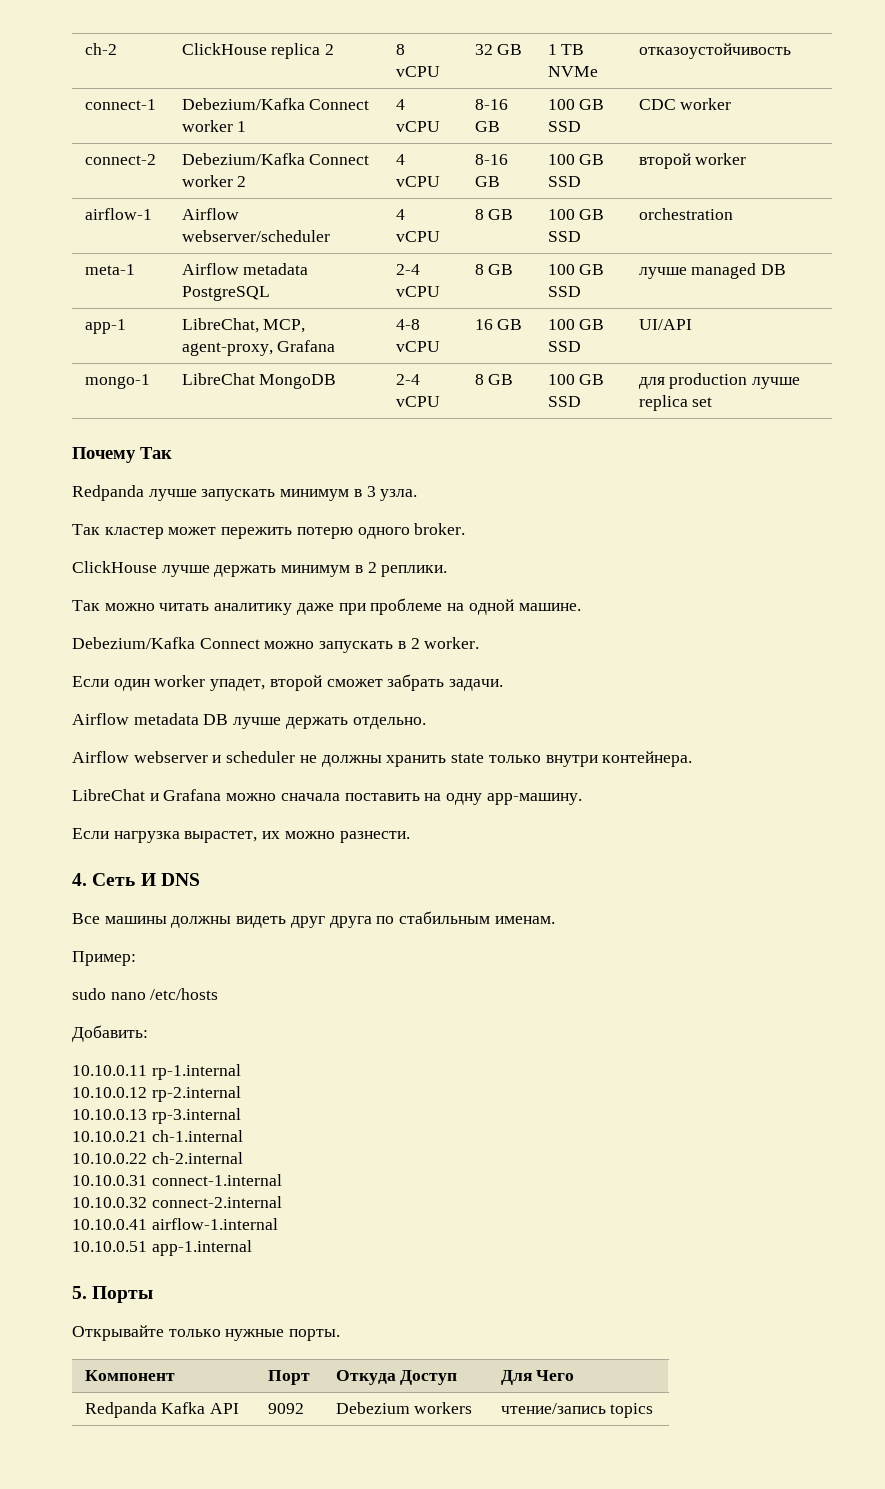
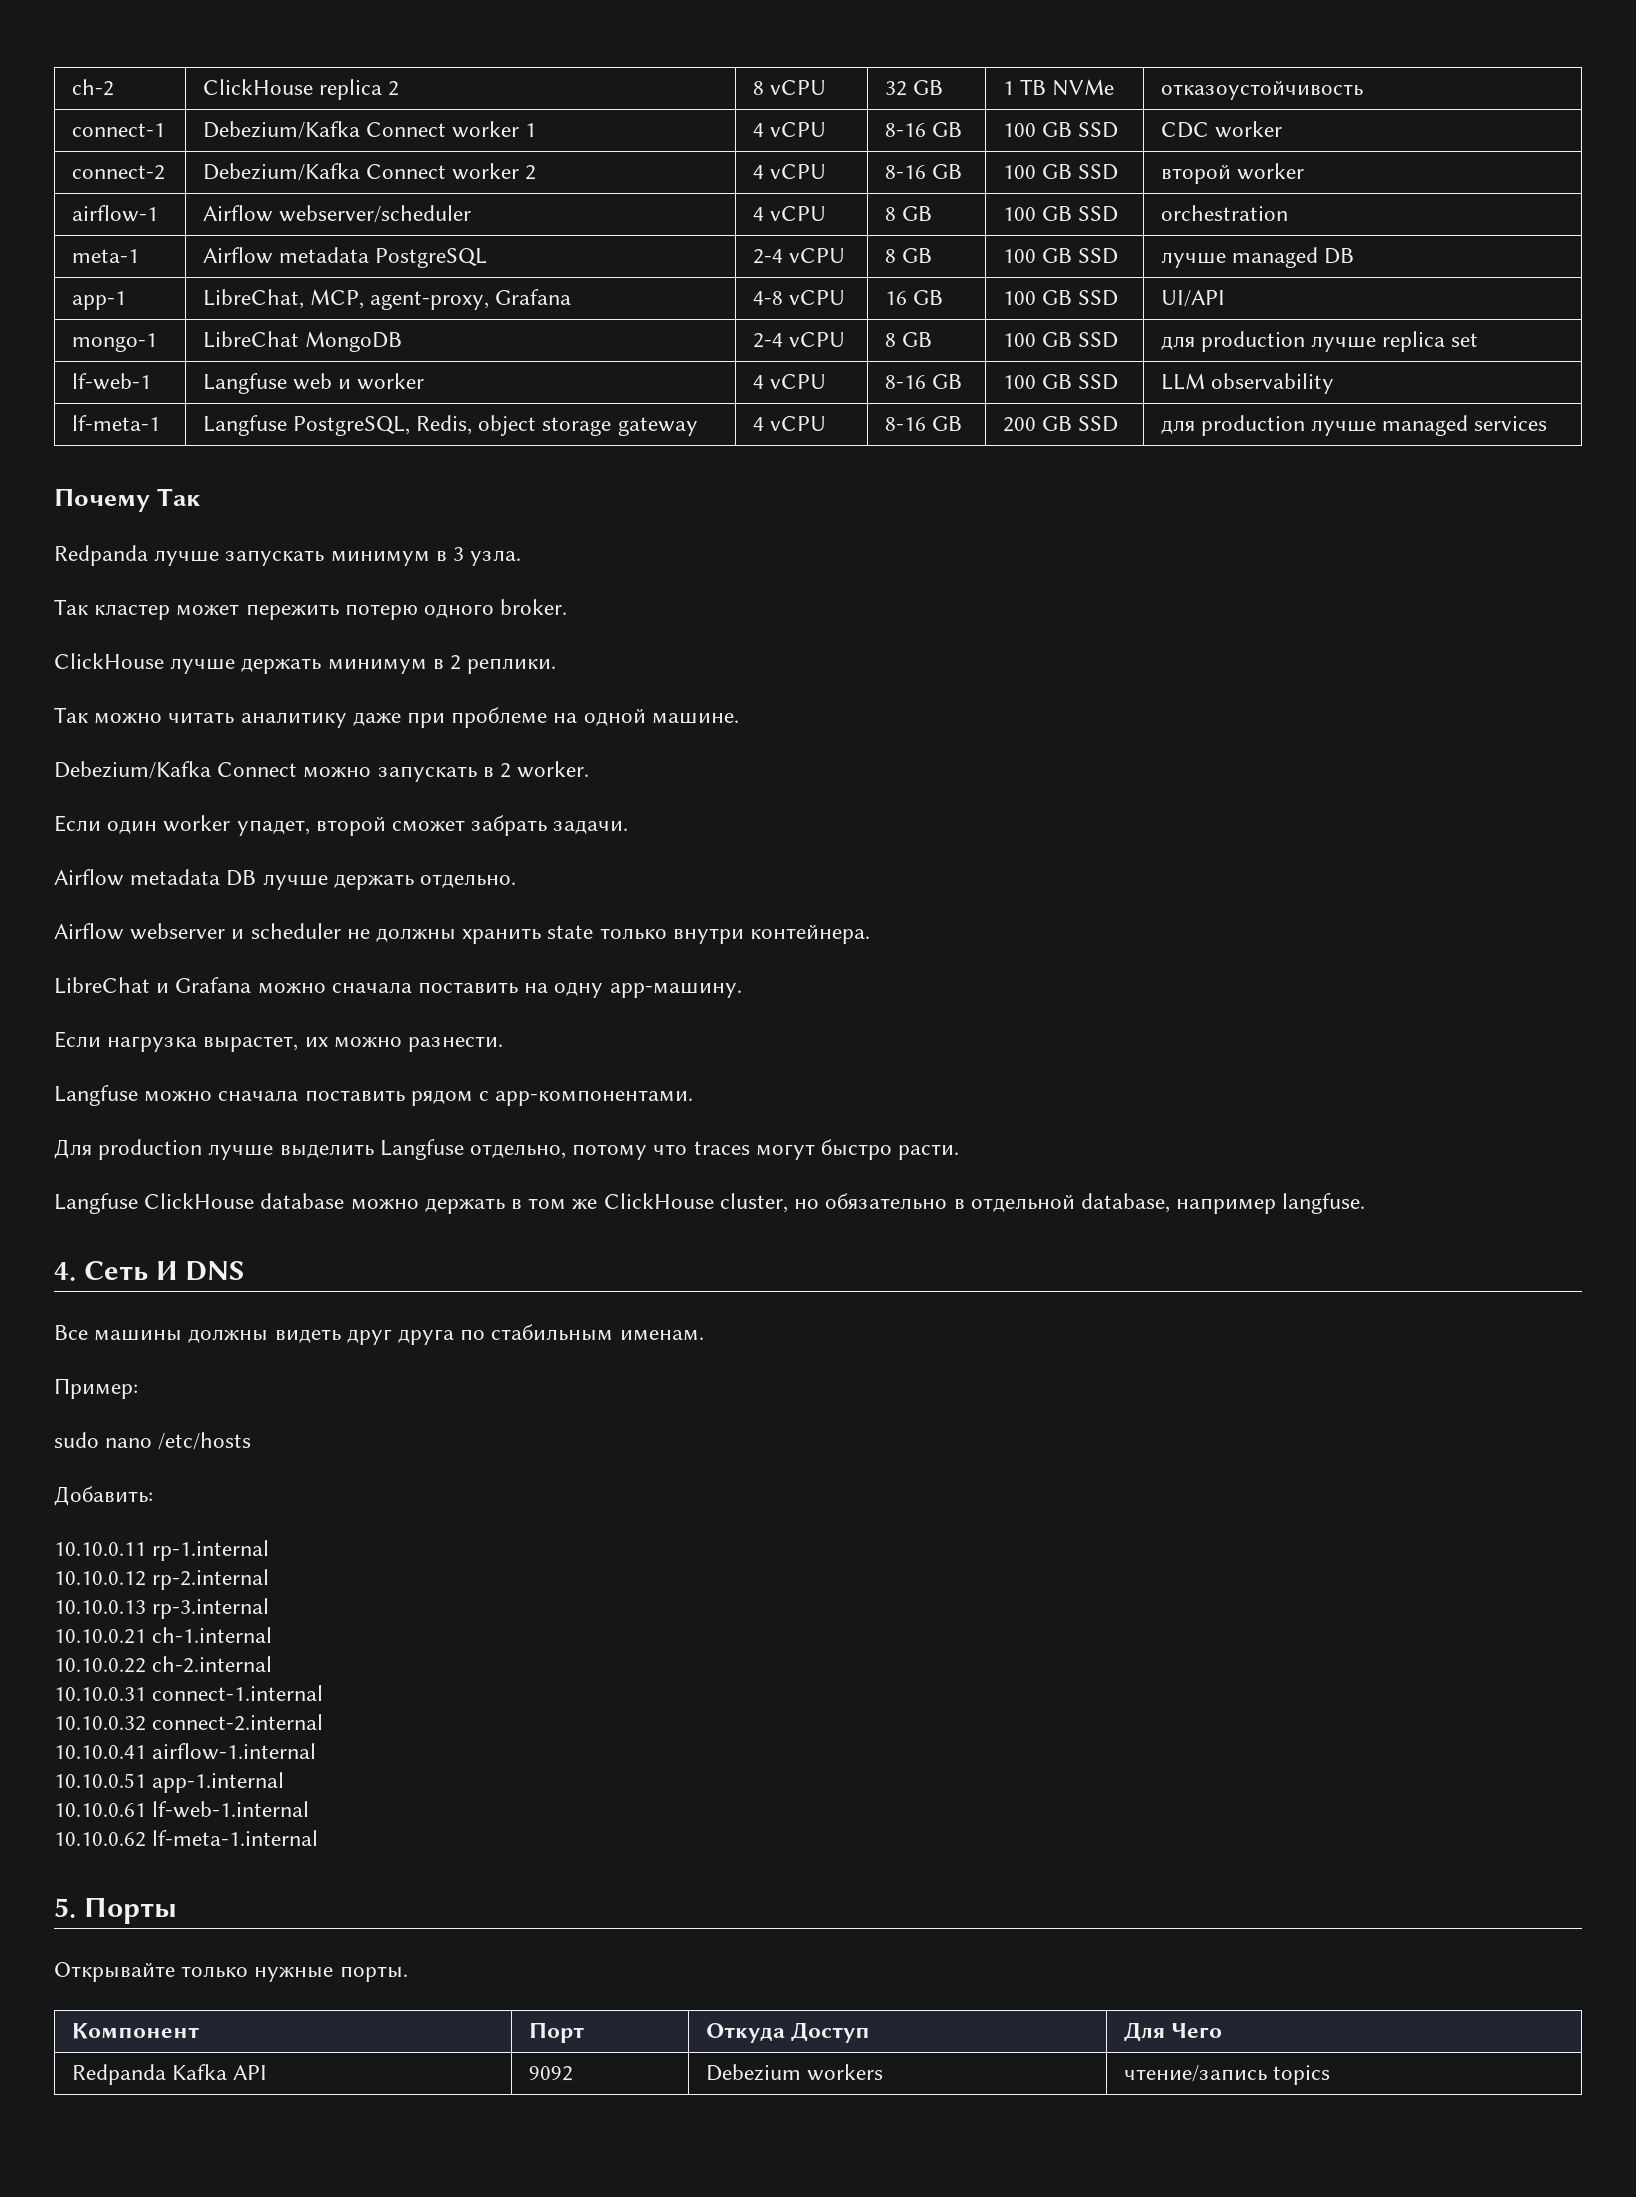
+ lf-web-1 | Langfuse web и worker | 4 vCPU | 8-16 GB | 100 GB SSD | LLM observability
+ lf-meta-1 | Langfuse PostgreSQL, Redis, object storage gateway | 4 vCPU | 8-16 GB | 200 GB SSD | для production лучше managed services
+ Langfuse можно сначала поставить рядом с app-компонентами.
+ Для production лучше выделить Langfuse отдельно, потому что traces могут быстро расти.
+ Langfuse ClickHouse database можно держать в том же ClickHouse cluster, но обязательно в отдельной database, например langfuse.
+ 10.10.0.61 lf-web-1.internal
+ 10.10.0.62 lf-meta-1.internal

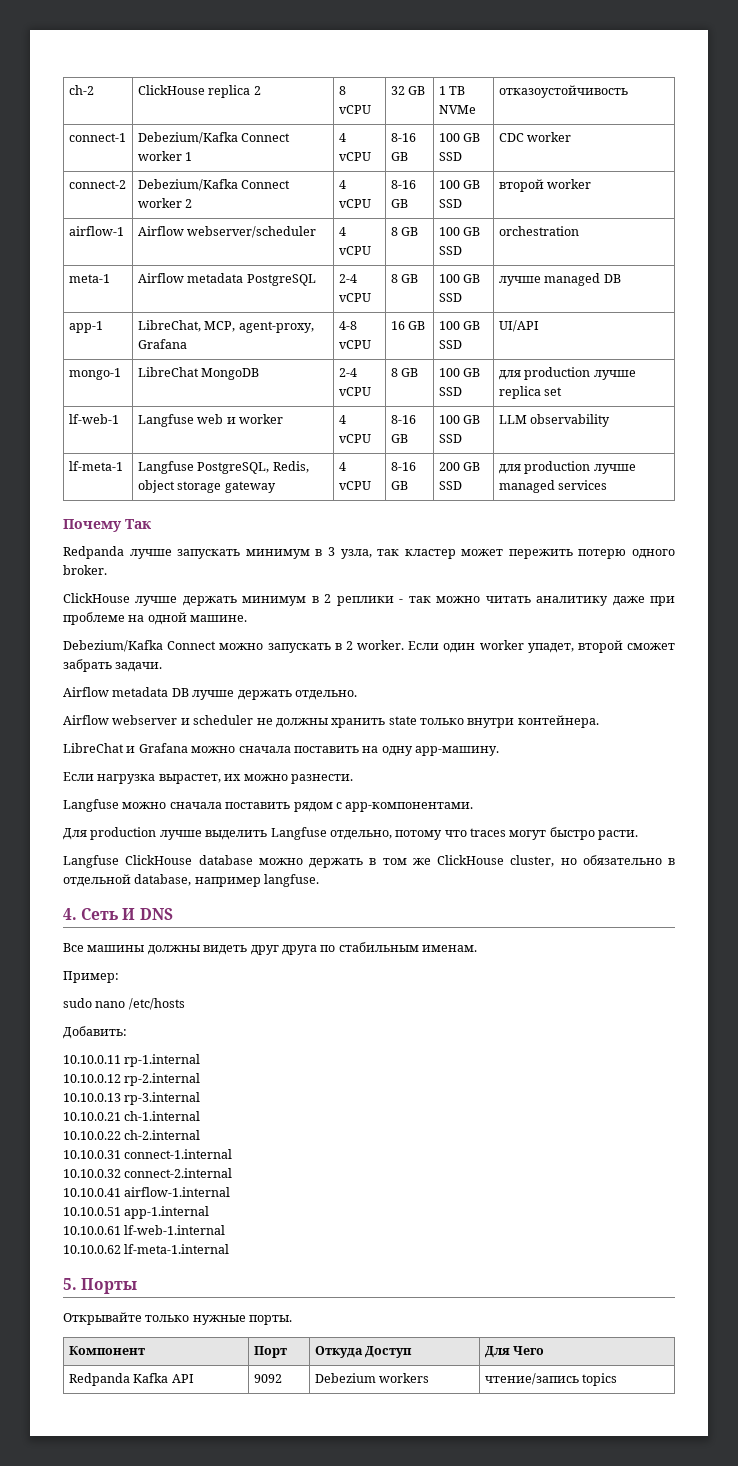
- Redpanda лучше запускать минимум в 3 узла.
- Так кластер может пережить потерю одного broker.
+ Redpanda лучше запускать минимум в 3 узла, так кластер может пережить потерю одного broker.
- ClickHouse лучше держать минимум в 2 реплики.
- Так можно читать аналитику даже при проблеме на одной машине.
+ ClickHouse лучше держать минимум в 2 реплики - так можно читать аналитику даже при проблеме на одной машине.
- Debezium/Kafka Connect можно запускать в 2 worker.
- Если один worker упадет, второй сможет забрать задачи.
+ Debezium/Kafka Connect можно запускать в 2 worker. Если один worker упадет, второй сможет забрать задачи.

